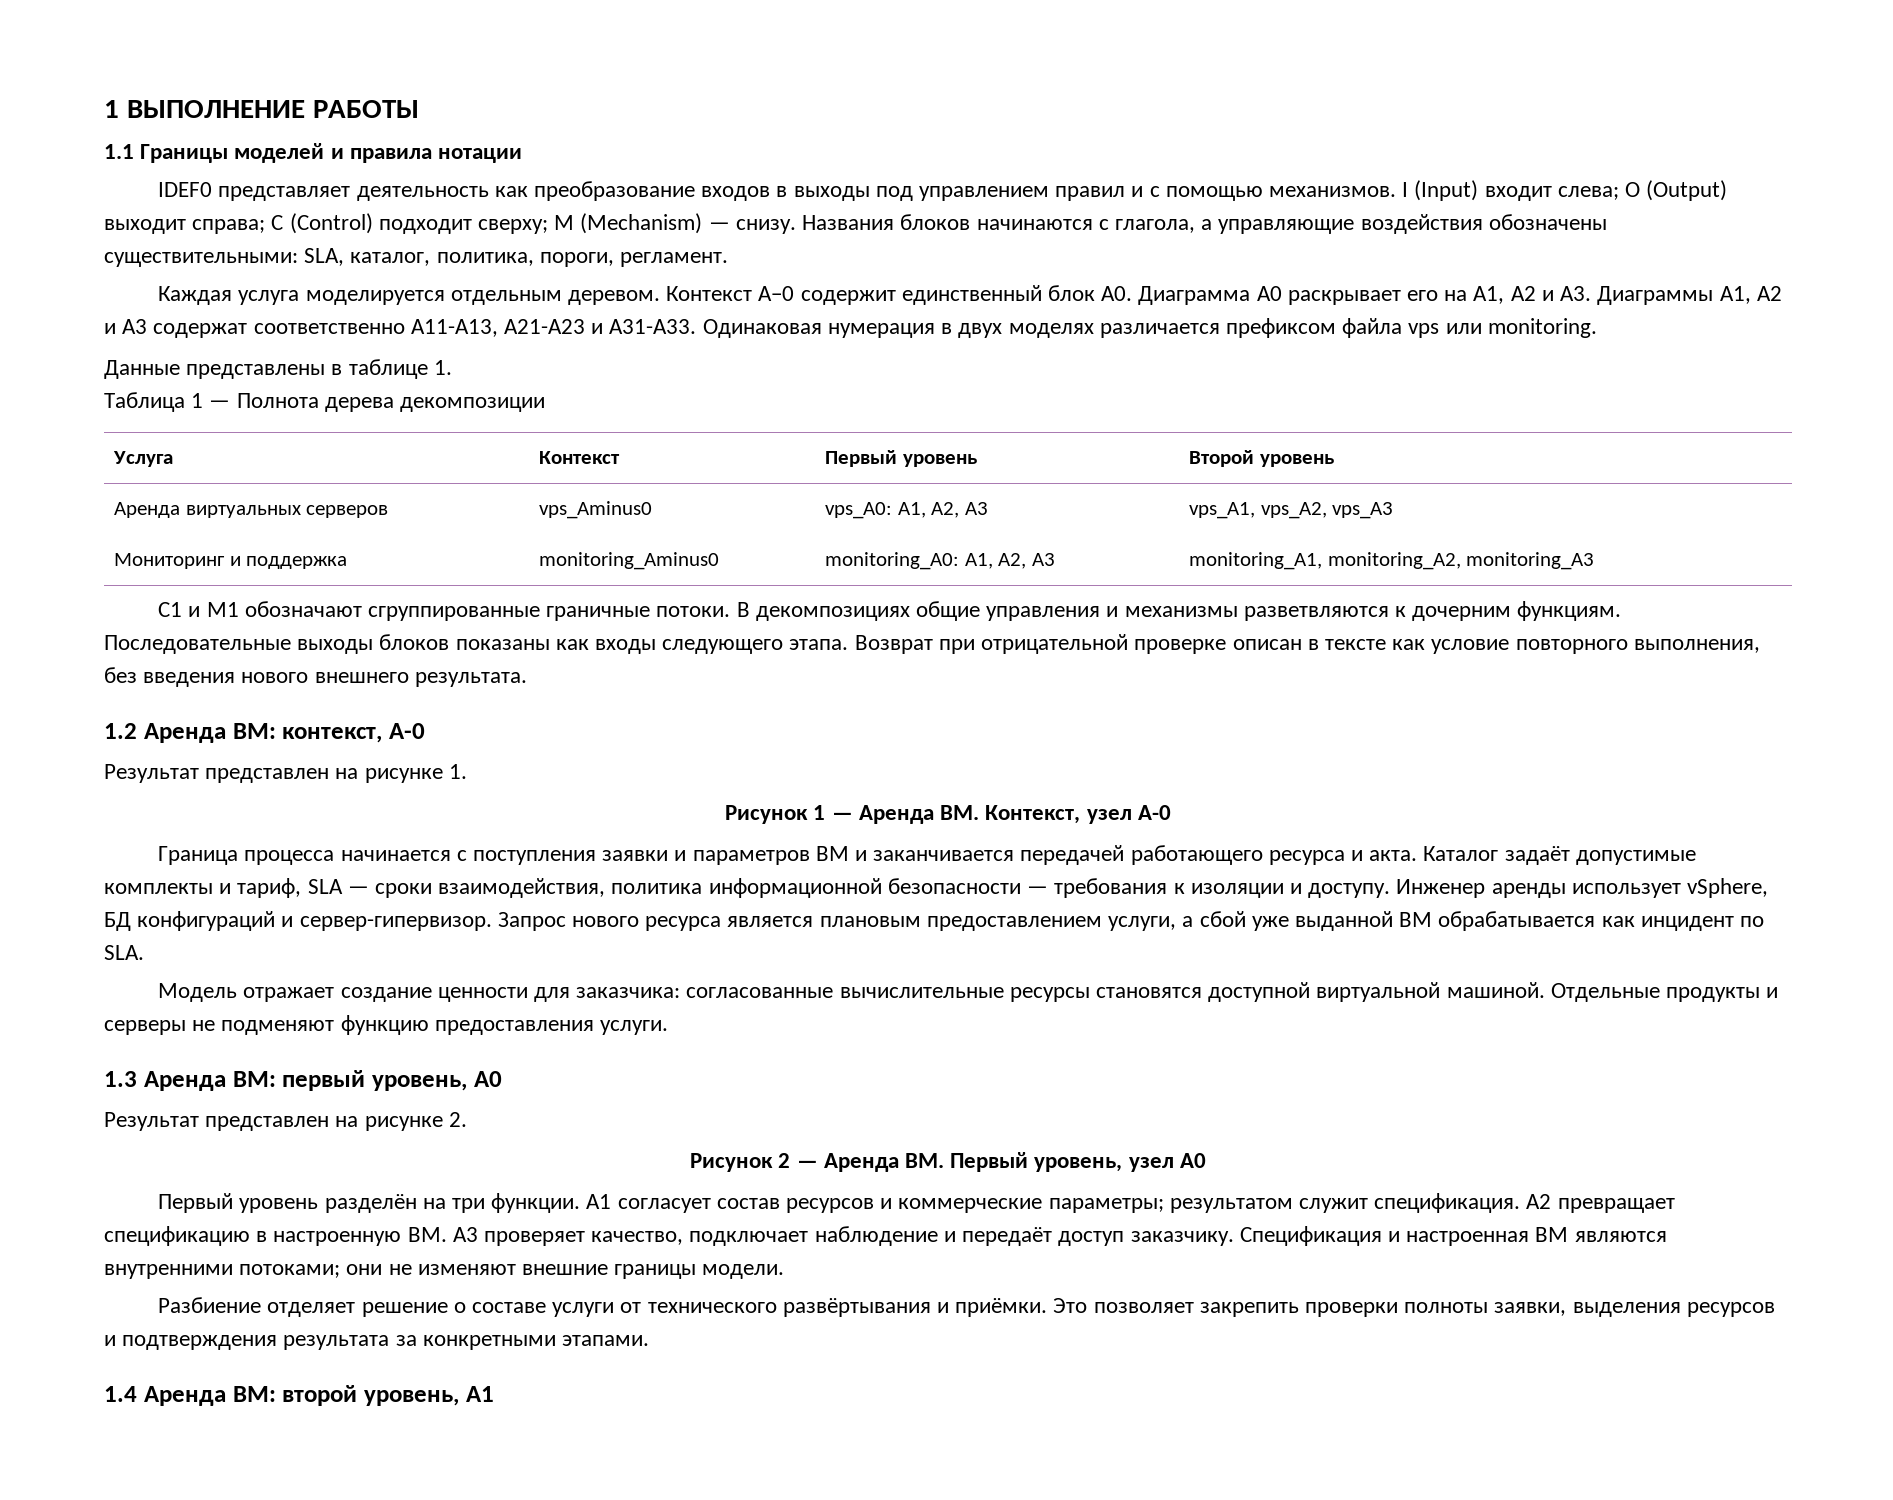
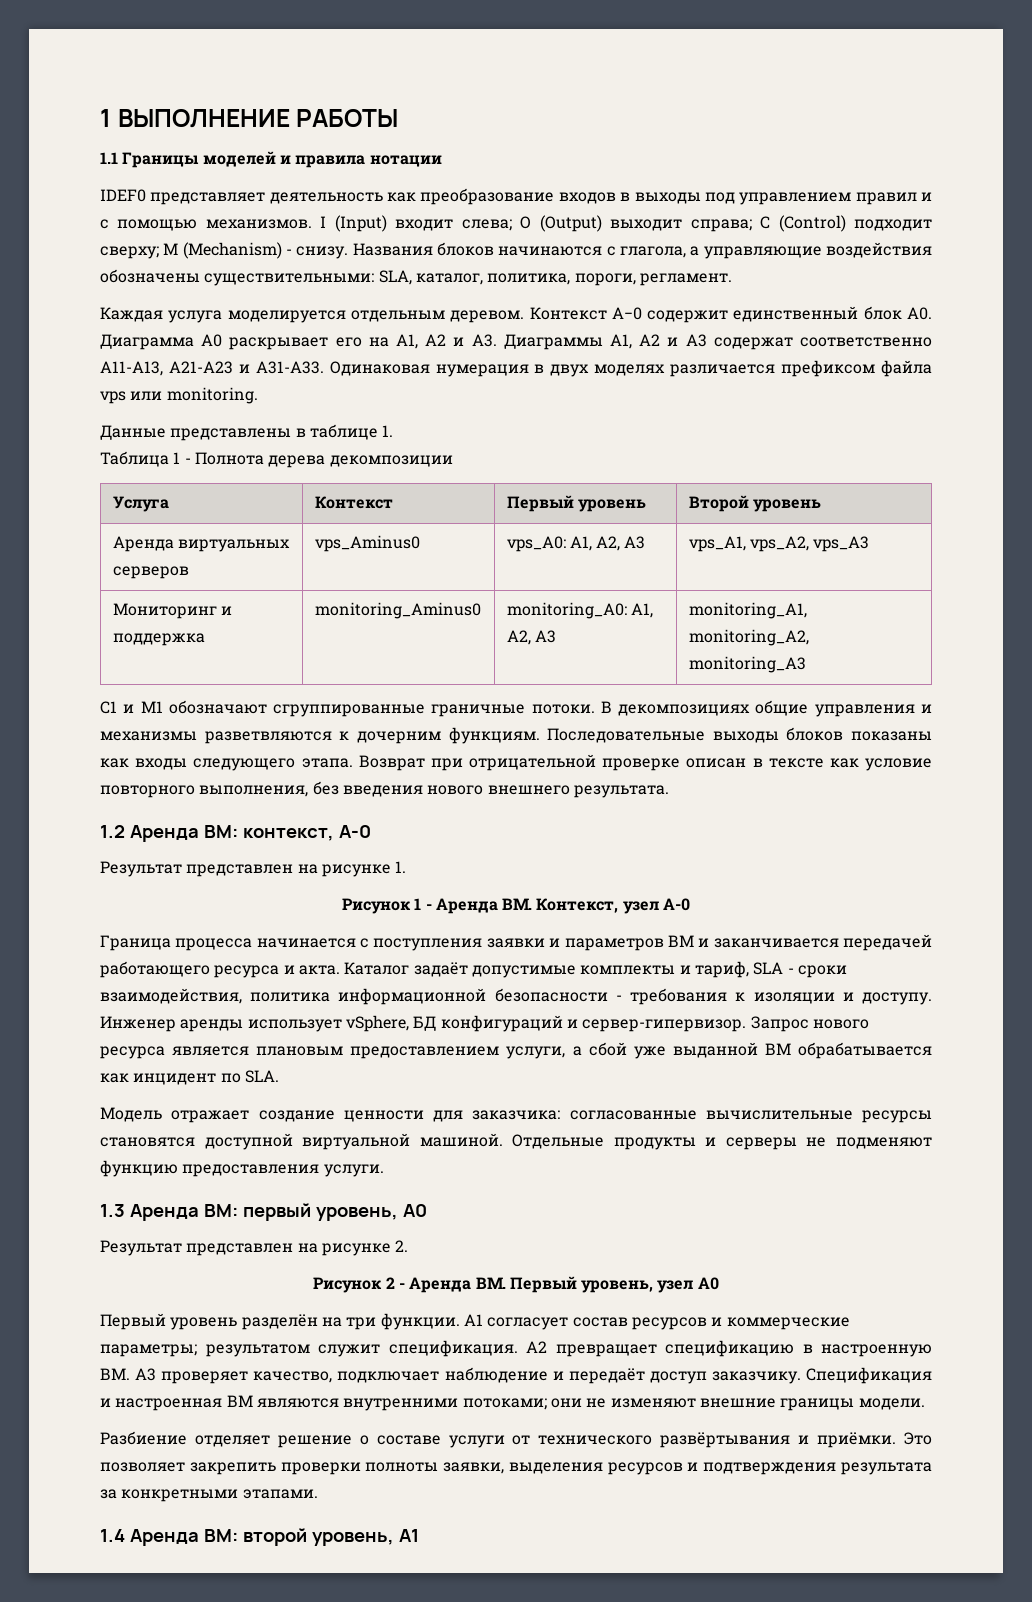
- I (Input) входит слева; O (Output) выходит справа; C (Control) подходит сверху; M (Mechanism) — снизу.
+ I (Input) входит слева; O (Output) выходит справа; C (Control) подходит сверху; M (Mechanism) - снизу.
- Таблица 1 — Полнота дерева декомпозиции
+ Таблица 1 - Полнота дерева декомпозиции
- Рисунок 1 — Аренда ВМ. Контекст, узел A-0
+ Рисунок 1 - Аренда ВМ. Контекст, узел A-0
- Каталог задаёт допустимые комплекты и тариф, SLA — сроки взаимодействия, политика информационной безопасности — требования к изоляции и доступу.
+ Каталог задаёт допустимые комплекты и тариф, SLA - сроки взаимодействия, политика информационной безопасности - требования к изоляции и доступу.
- Рисунок 2 — Аренда ВМ. Первый уровень, узел A0
+ Рисунок 2 - Аренда ВМ. Первый уровень, узел A0

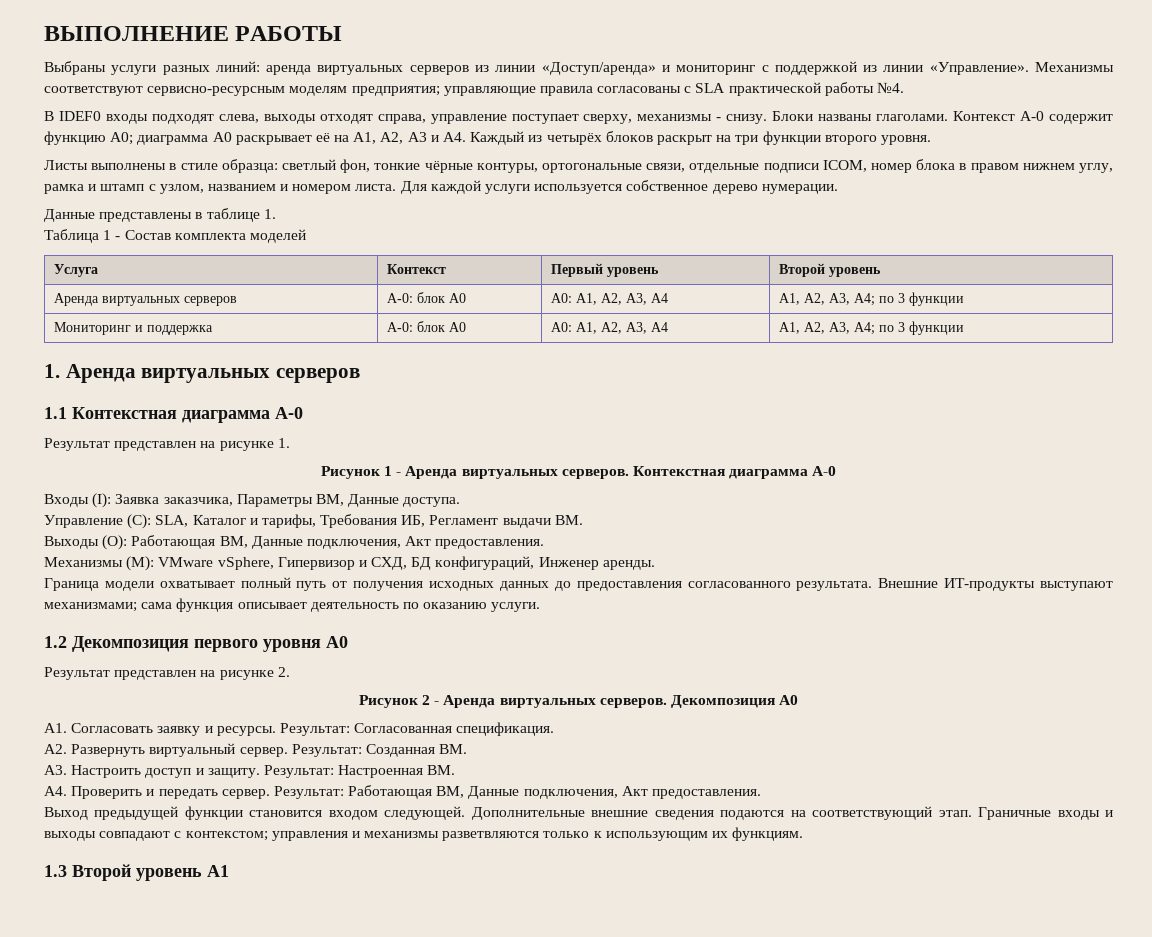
- 1 ВЫПОЛНЕНИЕ РАБОТЫ
+ ВЫПОЛНЕНИЕ РАБОТЫ
- 1.1 Границы моделей и правила нотации
- IDEF0 представляет деятельность как преобразование входов в выходы под управлением правил и с помощью механизмов. I (Input) входит слева; O (Output) выходит справа; C (Control) подходит сверху; M (Mechanism) - снизу. Названия блоков начинаются с глагола, а управляющие воздействия обозначены существительными: SLA, каталог, политика, пороги, регламент.
- Каждая услуга моделируется отдельным деревом. Контекст A−0 содержит единственный блок A0. Диаграмма A0 раскрывает его на A1, A2 и A3. Диаграммы A1, A2 и A3 содержат соответственно A11-A13, A21-A23 и A31-A33. Одинаковая нумерация в двух моделях различается префиксом файла vps или monitoring.
+ Выбраны услуги разных линий: аренда виртуальных серверов из линии «Доступ/аренда» и мониторинг с поддержкой из линии «Управление». Механизмы соответствуют сервисно-ресурсным моделям предприятия; управляющие правила согласованы с SLA практической работы №4.
+ В IDEF0 входы подходят слева, выходы отходят справа, управление поступает сверху, механизмы - снизу. Блоки названы глаголами. Контекст A-0 содержит функцию A0; диаграмма A0 раскрывает её на A1, A2, A3 и A4. Каждый из четырёх блоков раскрыт на три функции второго уровня.
+ Листы выполнены в стиле образца: светлый фон, тонкие чёрные контуры, ортогональные связи, отдельные подписи ICOM, номер блока в правом нижнем углу, рамка и штамп с узлом, названием и номером листа. Для каждой услуги используется собственное дерево нумерации.
- Таблица 1 - Полнота дерева декомпозиции
+ Таблица 1 - Состав комплекта моделей
- Аренда виртуальных серверов | vps_Aminus0 | vps_A0: A1, A2, A3 | vps_A1, vps_A2, vps_A3
- Мониторинг и поддержка | monitoring_Aminus0 | monitoring_A0: A1, A2, A3 | monitoring_A1, monitoring_A2, monitoring_A3
- C1 и M1 обозначают сгруппированные граничные потоки. В декомпозициях общие управления и механизмы разветвляются к дочерним функциям. Последовательные выходы блоков показаны как входы следующего этапа. Возврат при отрицательной проверке описан в тексте как условие повторного выполнения, без введения нового внешнего результата.
- 1.2 Аренда ВМ: контекст, A-0
+ Аренда виртуальных серверов | A-0: блок A0 | A0: A1, A2, A3, A4 | A1, A2, A3, A4; по 3 функции
+ Мониторинг и поддержка | A-0: блок A0 | A0: A1, A2, A3, A4 | A1, A2, A3, A4; по 3 функции
+ 1. Аренда виртуальных серверов
+ 1.1 Контекстная диаграмма A-0
- Рисунок 1 - Аренда ВМ. Контекст, узел A-0
- Граница процесса начинается с поступления заявки и параметров ВМ и заканчивается передачей работающего ресурса и акта. Каталог задаёт допустимые комплекты и тариф, SLA - сроки взаимодействия, политика информационной безопасности - требования к изоляции и доступу. Инженер аренды использует vSphere, БД конфигураций и сервер-гипервизор. Запрос нового ресурса является плановым предоставлением услуги, а сбой уже выданной ВМ обрабатывается как инцидент по SLA.
- Модель отражает создание ценности для заказчика: согласованные вычислительные ресурсы становятся доступной виртуальной машиной. Отдельные продукты и серверы не подменяют функцию предоставления услуги.
- 1.3 Аренда ВМ: первый уровень, A0
+ Рисунок 1 - Аренда виртуальных серверов. Контекстная диаграмма A-0
+ Входы (I): Заявка заказчика, Параметры ВМ, Данные доступа.
+ Управление (C): SLA, Каталог и тарифы, Требования ИБ, Регламент выдачи ВМ.
+ Выходы (O): Работающая ВМ, Данные подключения, Акт предоставления.
+ Механизмы (M): VMware vSphere, Гипервизор и СХД, БД конфигураций, Инженер аренды.
+ Граница модели охватывает полный путь от получения исходных данных до предоставления согласованного результата. Внешние ИТ-продукты выступают механизмами; сама функция описывает деятельность по оказанию услуги.
+ 1.2 Декомпозиция первого уровня A0
- Рисунок 2 - Аренда ВМ. Первый уровень, узел A0
- Первый уровень разделён на три функции. A1 согласует состав ресурсов и коммерческие параметры; результатом служит спецификация. A2 превращает спецификацию в настроенную ВМ. A3 проверяет качество, подключает наблюдение и передаёт доступ заказчику. Спецификация и настроенная ВМ являются внутренними потоками; они не изменяют внешние границы модели.
- Разбиение отделяет решение о составе услуги от технического развёртывания и приёмки. Это позволяет закрепить проверки полноты заявки, выделения ресурсов и подтверждения результата за конкретными этапами.
- 1.4 Аренда ВМ: второй уровень, A1
+ Рисунок 2 - Аренда виртуальных серверов. Декомпозиция A0
+ A1. Согласовать заявку и ресурсы. Результат: Согласованная спецификация.
+ A2. Развернуть виртуальный сервер. Результат: Созданная ВМ.
+ A3. Настроить доступ и защиту. Результат: Настроенная ВМ.
+ A4. Проверить и передать сервер. Результат: Работающая ВМ, Данные подключения, Акт предоставления.
+ Выход предыдущей функции становится входом следующей. Дополнительные внешние сведения подаются на соответствующий этап. Граничные входы и выходы совпадают с контекстом; управления и механизмы разветвляются только к использующим их функциям.
+ 1.3 Второй уровень A1

